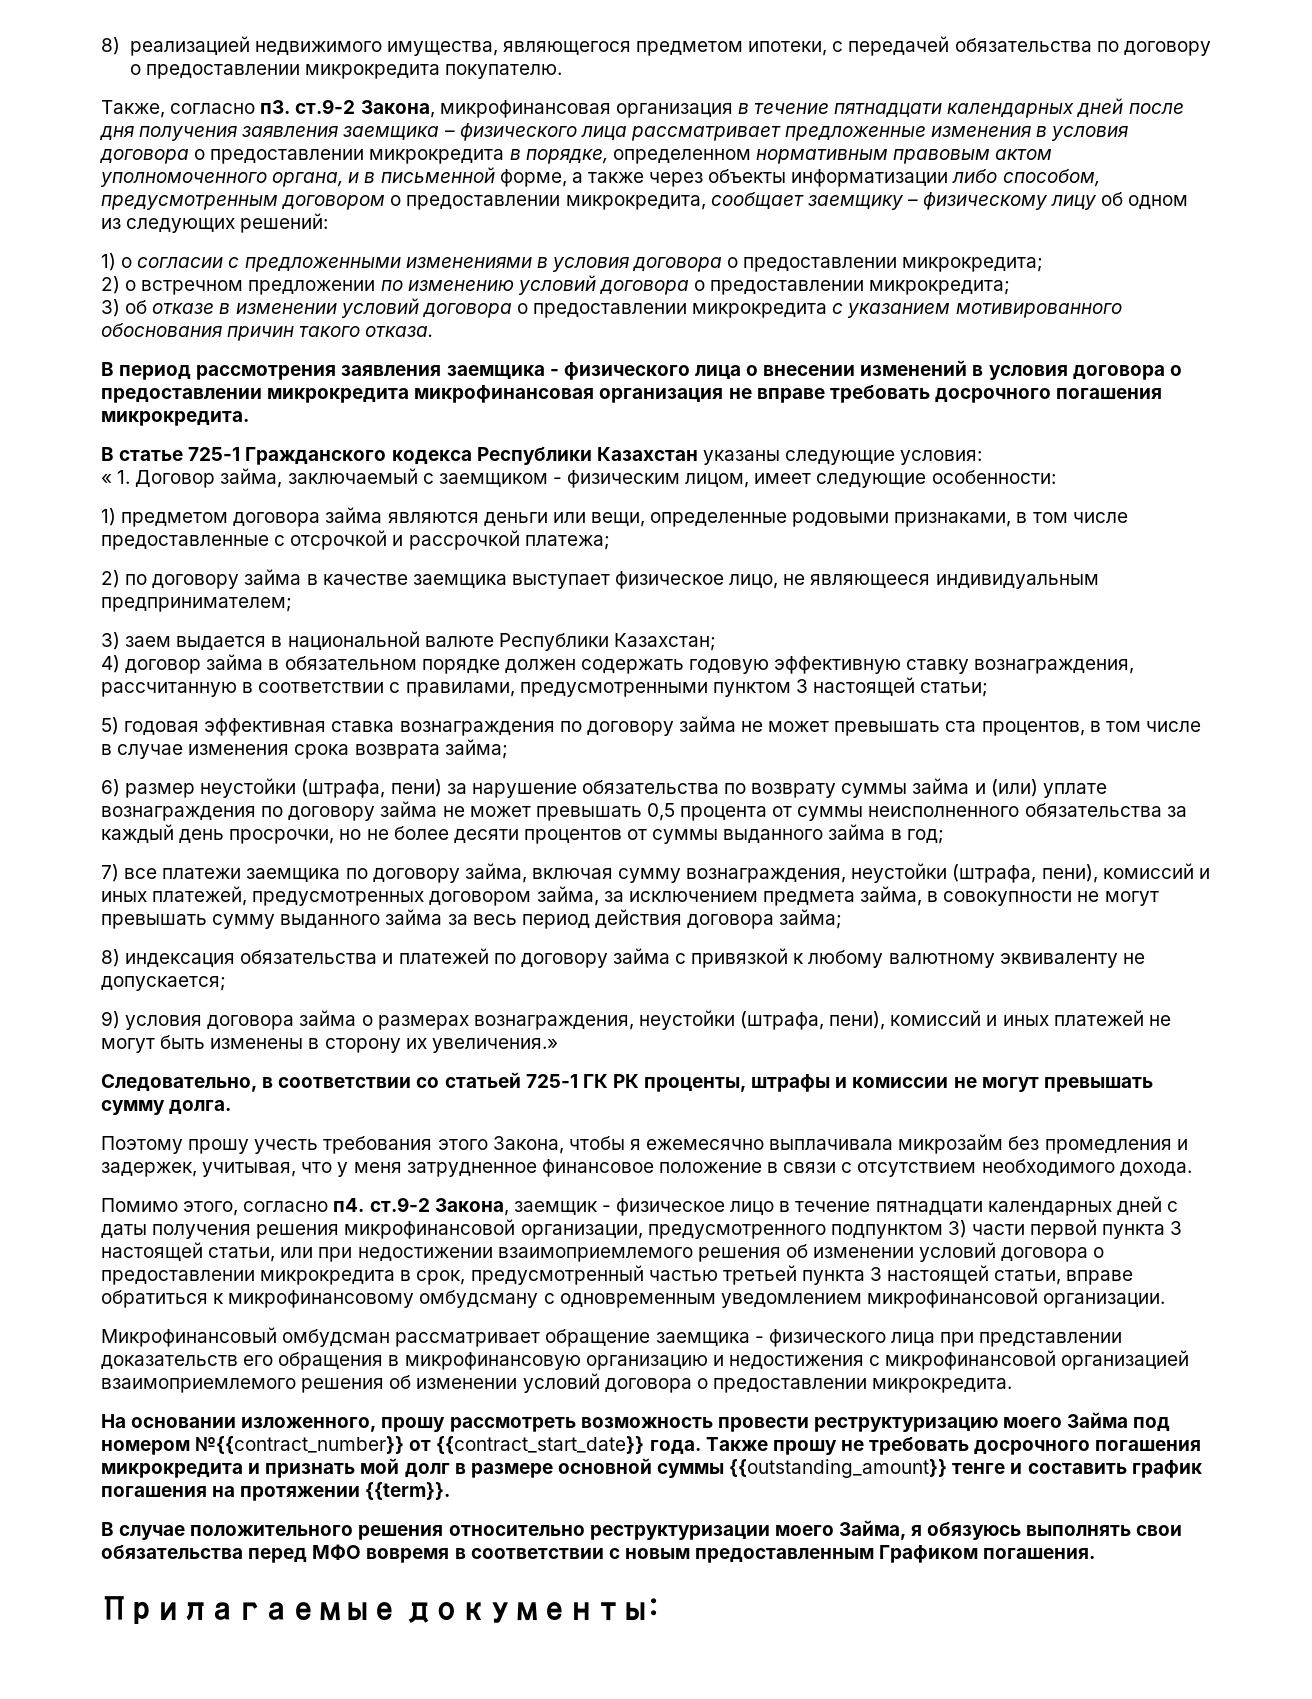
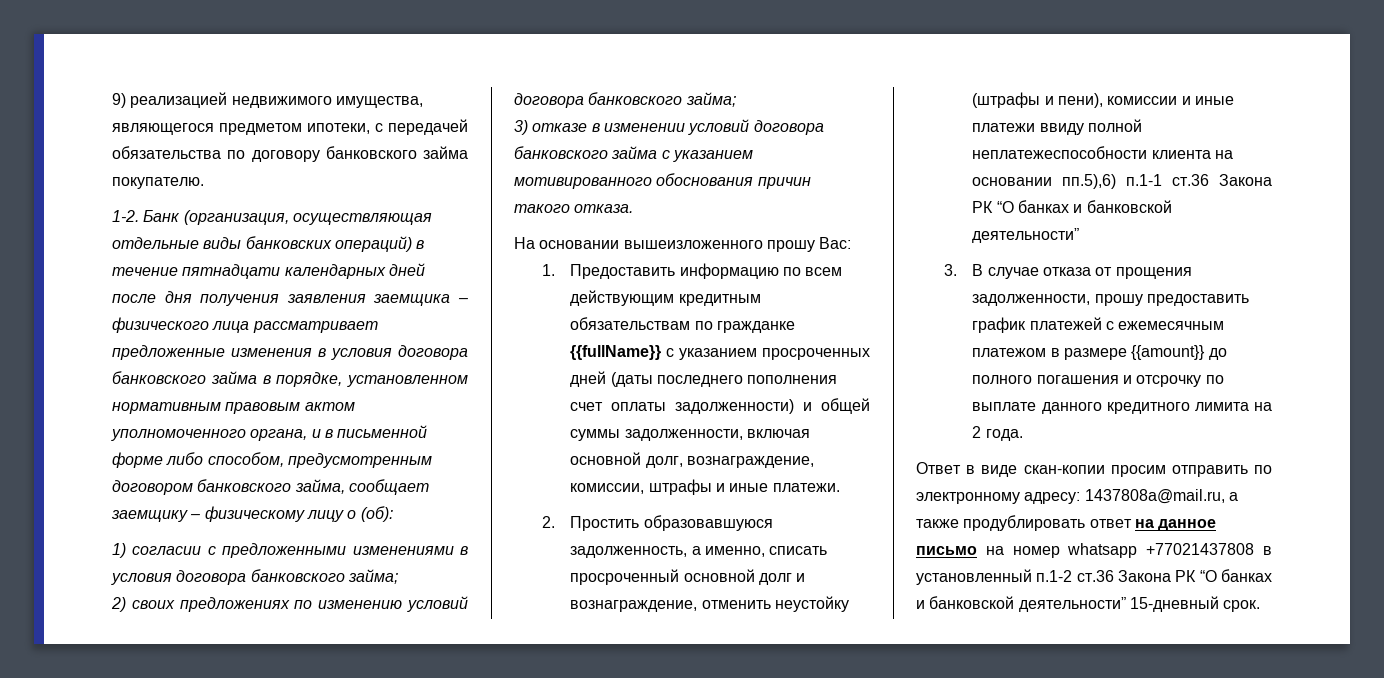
- 8) реализацией недвижимого имущества, являющегося предметом ипотеки, с передачей обязательства по договору о предоставлении микрокредита покупателю.
- Также, согласно п3. ст.9-2 Закона, микрофинансовая организация в течение пятнадцати календарных дней после дня получения заявления заемщика – физического лица рассматривает предложенные изменения в условия договора о предоставлении микрокредита в порядке, определенном нормативным правовым актом уполномоченного органа, и в письменной форме, а также через объекты информатизации либо способом, предусмотренным договором о предоставлении микрокредита, сообщает заемщику – физическому лицу об одном из следующих решений:
- 1) о согласии с предложенными изменениями в условия договора о предоставлении микрокредита;
- 2) о встречном предложении по изменению условий договора о предоставлении микрокредита;
- 3) об отказе в изменении условий договора о предоставлении микрокредита с указанием мотивированного обоснования причин такого отказа.
+ 9) реализацией недвижимого имущества, являющегося предметом ипотеки, с передачей обязательства по договору банковского займа покупателю.
+ 1-2. Банк (организация, осуществляющая отдельные виды банковских операций) в течение пятнадцати календарных дней после дня получения заявления заемщика – физического лица рассматривает предложенные изменения в условия договора банковского займа в порядке, установленном нормативным правовым актом уполномоченного органа, и в письменной форме либо способом, предусмотренным договором банковского займа, сообщает заемщику – физическому лицу о (об):
+ 1) согласии с предложенными изменениями в условия договора банковского займа;
+ 2) своих предложениях по изменению условий договора банковского займа;
+ 3) отказе в изменении условий договора банковского займа с указанием мотивированного обоснования причин такого отказа.
- В период рассмотрения заявления заемщика - физического лица о внесении изменений в условия договора о предоставлении микрокредита микрофинансовая организация не вправе требовать досрочного погашения микрокредита.
- В статье 725-1 Гражданского кодекса Республики Казахстан указаны следующие условия:
- « 1. Договор займа, заключаемый с заемщиком - физическим лицом, имеет следующие особенности:
- 1) предметом договора займа являются деньги или вещи, определенные родовыми признаками, в том числе предоставленные с отсрочкой и рассрочкой платежа;
- 2) по договору займа в качестве заемщика выступает физическое лицо, не являющееся индивидуальным предпринимателем;
- 3) заем выдается в национальной валюте Республики Казахстан;
- 4) договор займа в обязательном порядке должен содержать годовую эффективную ставку вознаграждения, рассчитанную в соответствии с правилами, предусмотренными пунктом 3 настоящей статьи;
- 5) годовая эффективная ставка вознаграждения по договору займа не может превышать ста процентов, в том числе в случае изменения срока возврата займа;
- 6) размер неустойки (штрафа, пени) за нарушение обязательства по возврату суммы займа и (или) уплате вознаграждения по договору займа не может превышать 0,5 процента от суммы неисполненного обязательства за каждый день просрочки, но не более десяти процентов от суммы выданного займа в год;
- 7) все платежи заемщика по договору займа, включая сумму вознаграждения, неустойки (штрафа, пени), комиссий и иных платежей, предусмотренных договором займа, за исключением предмета займа, в совокупности не могут превышать сумму выданного займа за весь период действия договора займа;
- 8) индексация обязательства и платежей по договору займа с привязкой к любому валютному эквиваленту не допускается;
- 9) условия договора займа о размерах вознаграждения, неустойки (штрафа, пени), комиссий и иных платежей не могут быть изменены в сторону их увеличения.»
- Следовательно, в соответствии со статьей 725-1 ГК РК проценты, штрафы и комиссии не могут превышать сумму долга.
- Поэтому прошу учесть требования этого Закона, чтобы я ежемесячно выплачивала микрозайм без промедления и задержек, учитывая, что у меня затрудненное финансовое положение в связи с отсутствием необходимого дохода.
- Помимо этого, согласно п4. ст.9-2 Закона, заемщик - физическое лицо в течение пятнадцати календарных дней с даты получения решения микрофинансовой организации, предусмотренного подпунктом 3) части первой пункта 3 настоящей статьи, или при недостижении взаимоприемлемого решения об изменении условий договора о предоставлении микрокредита в срок, предусмотренный частью третьей пункта 3 настоящей статьи, вправе обратиться к микрофинансовому омбудсману с одновременным уведомлением микрофинансовой организации.
- Микрофинансовый омбудсман рассматривает обращение заемщика - физического лица при представлении доказательств его обращения в микрофинансовую организацию и недостижения с микрофинансовой организацией взаимоприемлемого решения об изменении условий договора о предоставлении микрокредита.
- На основании изложенного, прошу рассмотреть возможность провести реструктуризацию моего Займа под номером №{{contract_number}} от {{contract_start_date}} года. Также прошу не требовать досрочного погашения микрокредита и признать мой долг в размере основной суммы {{outstanding_amount}} тенге и составить график погашения на протяжении {{term}}.
- В случае положительного решения относительно реструктуризации моего Займа, я обязуюсь выполнять свои обязательства перед МФО вовремя в соответствии с новым предоставленным Графиком погашения.
- Прилагаемые документы:
+ На основании вышеизложенного прошу Вас:
+ 1. Предоставить информацию по всем действующим кредитным обязательствам по гражданке {{fullName}} с указанием просроченных дней (даты последнего пополнения счет оплаты задолженности) и общей суммы задолженности, включая основной долг, вознаграждение, комиссии, штрафы и иные платежи.
+ 2. Простить образовавшуюся задолженность, а именно, списать просроченный основной долг и вознаграждение, отменить неустойку (штрафы и пени), комиссии и иные платежи ввиду полной неплатежеспособности клиента на основании пп.5),6) п.1-1 ст.36 Закона РК “О банках и банковской деятельности”
+ 3. В случае отказа от прощения задолженности, прошу предоставить график платежей с ежемесячным платежом в размере {{amount}} до полного погашения и отсрочку по выплате данного кредитного лимита на 2 года.
+ Ответ в виде скан-копии просим отправить по электронному адресу: 1437808a@mail.ru, а также продублировать ответ на данное письмо на номер whatsapp +77021437808 в установленный п.1-2 ст.36 Закона РК “О банках и банковской деятельности” 15-дневный срок.

